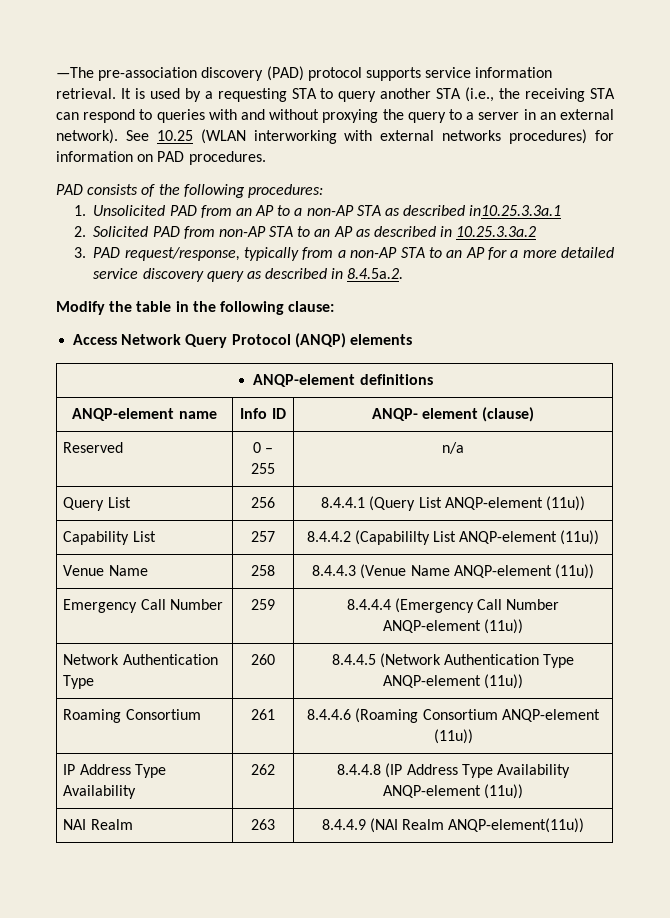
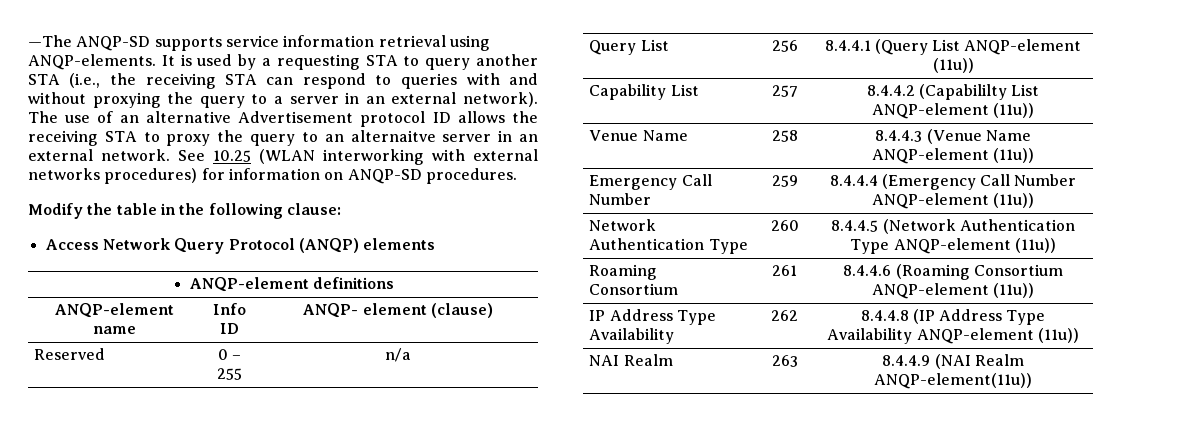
- —The pre-association discovery (PAD) protocol supports service information retrieval.
+ —The ANQP-SD supports service information retrieval using ANQP-elements.
+ The use of an alternative Advertisement protocol ID allows the receiving STA to proxy the query to an alternaitve server in an external network.
- See 10.25 (WLAN interworking with external networks procedures) for information on PAD procedures.
+ See 10.25 (WLAN interworking with external networks procedures) for information on ANQP-SD procedures.
- PAD consists of the following procedures:
- 1. Unsolicited PAD from an AP to a non-AP STA as described in10.25.3.3a.1
- 2. Solicited PAD from non-AP STA to an AP as described in 10.25.3.3a.2
- 3. PAD request/response, typically from a non-AP STA to an AP for a more detailed service discovery query as described in 8.4.5a.2.

